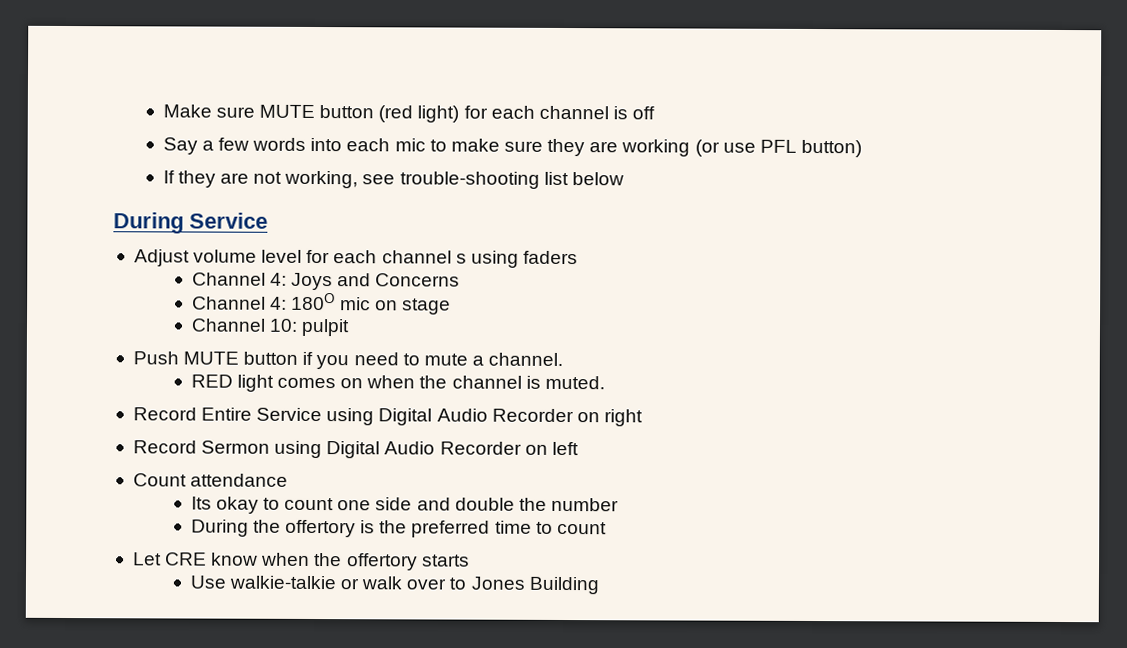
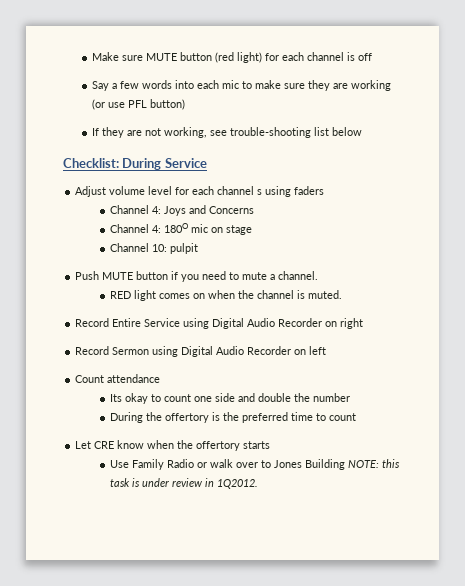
- During Service
+ Checklist: During Service
- Use walkie-talkie or walk over to Jones Building
+ Use Family Radio or walk over to Jones Building NOTE: this task is under review in 1Q2012.

